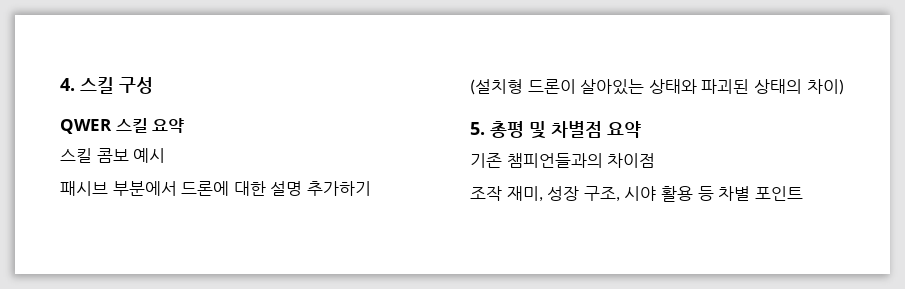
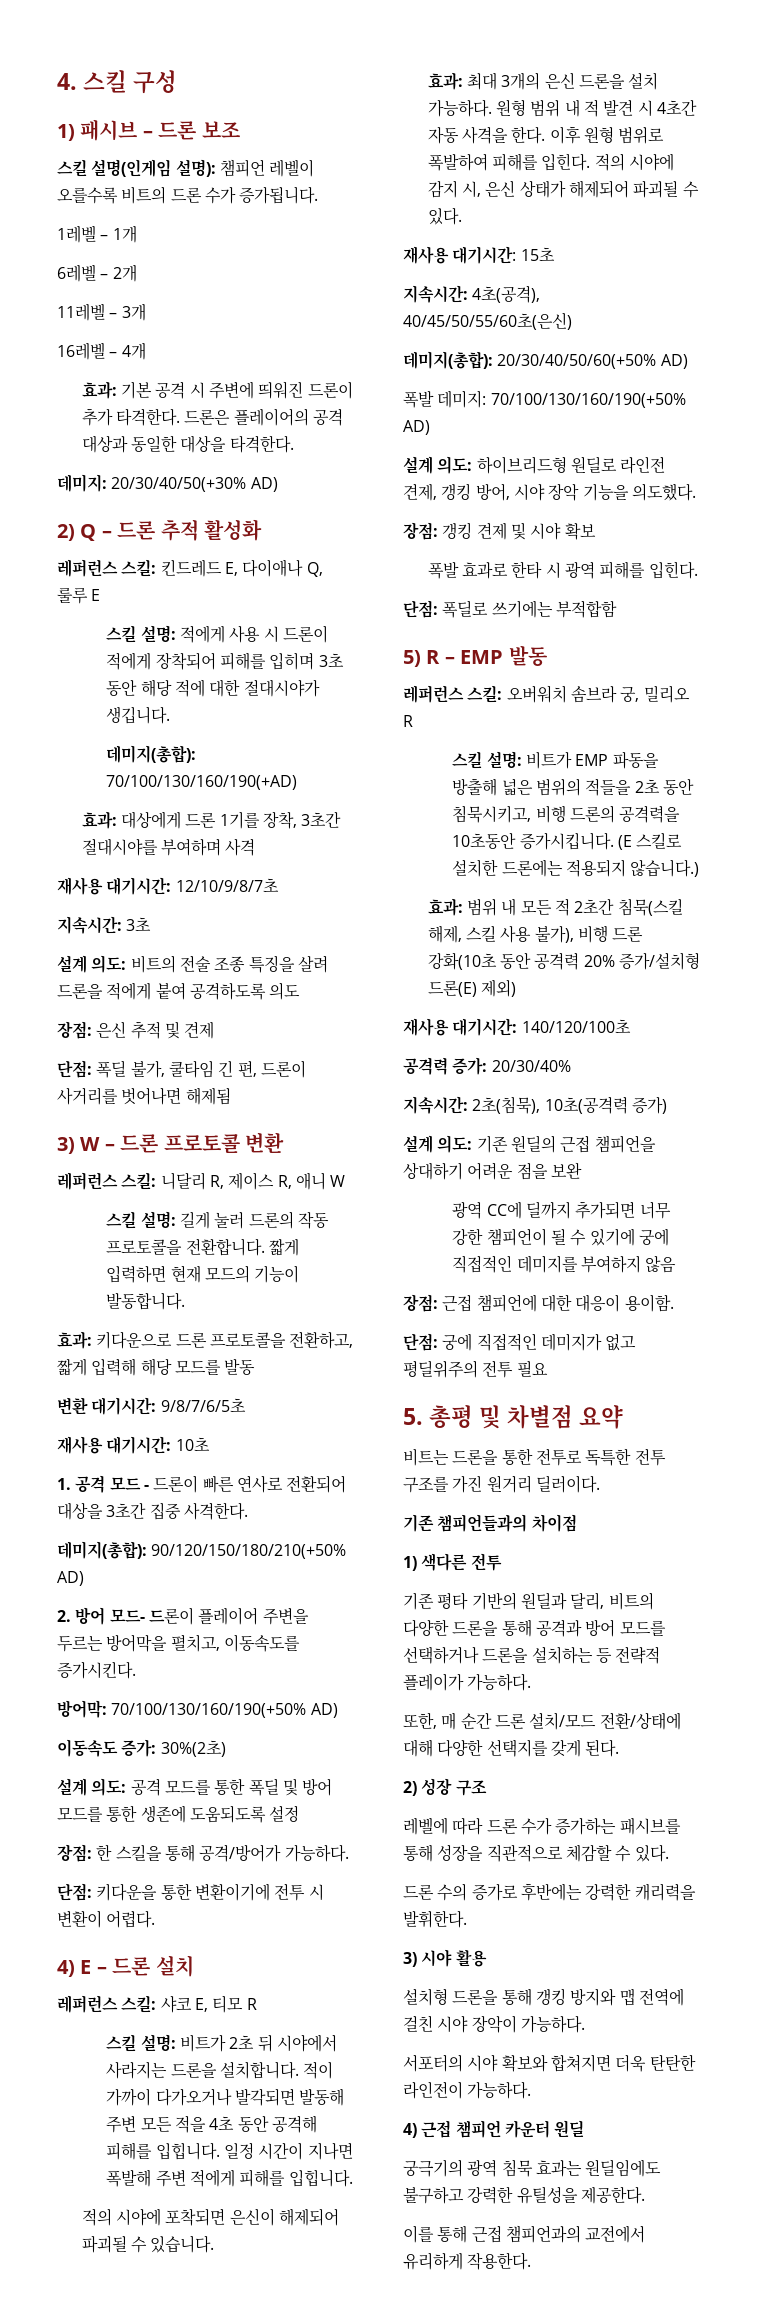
- QWER 스킬 요약
- 스킬 콤보 예시
- 패시브 부분에서 드론에 대한 설명 추가하기
- (설치형 드론이 살아있는 상태와 파괴된 상태의 차이)
+ 1) 패시브 – 드론 보조
+ 스킬 설명(인게임 설명): 챔피언 레벨이 오를수록 비트의 드론 수가 증가됩니다.
+ 1레벨 – 1개
+ 6레벨 – 2개
+ 11레벨 – 3개
+ 16레벨 – 4개
+ 효과: 기본 공격 시 주변에 띄워진 드론이 추가 타격한다. 드론은 플레이어의 공격 대상과 동일한 대상을 타격한다.
+ 데미지: 20/30/40/50(+30% AD)
+ 2) Q – 드론 추적 활성화
+ 레퍼런스 스킬: 킨드레드 E, 다이애나 Q, 룰루 E
+ 스킬 설명: 적에게 사용 시 드론이 적에게 장착되어 피해를 입히며 3초 동안 해당 적에 대한 절대시야가 생깁니다.
+ 데미지(총합): 70/100/130/160/190(+AD)
+ 효과: 대상에게 드론 1기를 장착, 3초간 절대시야를 부여하며 사격
+ 재사용 대기시간: 12/10/9/8/7초
+ 지속시간: 3초
+ 설계 의도: 비트의 전술 조종 특징을 살려 드론을 적에게 붙여 공격하도록 의도
+ 장점: 은신 추적 및 견제
+ 단점: 폭딜 불가, 쿨타임 긴 편, 드론이 사거리를 벗어나면 해제됨
+ 3) W – 드론 프로토콜 변환
+ 레퍼런스 스킬: 니달리 R, 제이스 R, 애니 W
+ 스킬 설명: 길게 눌러 드론의 작동 프로토콜을 전환합니다. 짧게 입력하면 현재 모드의 기능이 발동합니다.
+ 효과: 키다운으로 드론 프로토콜을 전환하고, 짧게 입력해 해당 모드를 발동
+ 변환 대기시간: 9/8/7/6/5초
+ 재사용 대기시간: 10초
+ 1. 공격 모드 - 드론이 빠른 연사로 전환되어 대상을 3초간 집중 사격한다.
+ 데미지(총합): 90/120/150/180/210(+50% AD)
+ 2. 방어 모드- 드론이 플레이어 주변을 두르는 방어막을 펼치고, 이동속도를 증가시킨다.
+ 방어막: 70/100/130/160/190(+50% AD)
+ 이동속도 증가: 30%(2초)
+ 설계 의도: 공격 모드를 통한 폭딜 및 방어 모드를 통한 생존에 도움되도록 설정
+ 장점: 한 스킬을 통해 공격/방어가 가능하다.
+ 단점: 키다운을 통한 변환이기에 전투 시 변환이 어렵다.
+ 4) E – 드론 설치
+ 레퍼런스 스킬: 샤코 E, 티모 R
+ 스킬 설명: 비트가 2초 뒤 시야에서 사라지는 드론을 설치합니다. 적이 가까이 다가오거나 발각되면 발동해 주변 모든 적을 4초 동안 공격해 피해를 입힙니다. 일정 시간이 지나면 폭발해 주변 적에게 피해를 입힙니다.
+ 적의 시야에 포착되면 은신이 해제되어 파괴될 수 있습니다.
+ 효과: 최대 3개의 은신 드론을 설치 가능하다. 원형 범위 내 적 발견 시 4초간 자동 사격을 한다. 이후 원형 범위로 폭발하여 피해를 입힌다. 적의 시야에 감지 시, 은신 상태가 해제되어 파괴될 수 있다.
+ 재사용 대기시간: 15초
+ 지속시간: 4초(공격), 40/45/50/55/60초(은신)
+ 데미지(총합): 20/30/40/50/60(+50% AD)
+ 폭발 데미지: 70/100/130/160/190(+50% AD)
+ 설계 의도: 하이브리드형 원딜로 라인전 견제, 갱킹 방어, 시야 장악 기능을 의도했다.
+ 장점: 갱킹 견제 및 시야 확보
+ 폭발 효과로 한타 시 광역 피해를 입힌다.
+ 단점: 폭딜로 쓰기에는 부적합함
+ 5) R – EMP 발동
+ 레퍼런스 스킬: 오버워치 솜브라 궁, 밀리오 R
+ 스킬 설명: 비트가 EMP 파동을 방출해 넓은 범위의 적들을 2초 동안 침묵시키고, 비행 드론의 공격력을 10초동안 증가시킵니다. (E 스킬로 설치한 드론에는 적용되지 않습니다.)
+ 효과: 범위 내 모든 적 2초간 침묵(스킬 해제, 스킬 사용 불가), 비행 드론 강화(10초 동안 공격력 20% 증가/설치형 드론(E) 제외)
+ 재사용 대기시간: 140/120/100초
+ 공격력 증가: 20/30/40%
+ 지속시간: 2초(침묵), 10초(공격력 증가)
+ 설계 의도: 기존 원딜의 근접 챔피언을 상대하기 어려운 점을 보완
+ 광역 CC에 딜까지 추가되면 너무 강한 챔피언이 될 수 있기에 궁에 직접적인 데미지를 부여하지 않음
+ 장점: 근접 챔피언에 대한 대응이 용이함.
+ 단점: 궁에 직접적인 데미지가 없고 평딜위주의 전투 필요
+ 비트는 드론을 통한 전투로 독특한 전투 구조를 가진 원거리 딜러이다.
  기존 챔피언들과의 차이점
- 조작 재미, 성장 구조, 시야 활용 등 차별 포인트
+ 1) 색다른 전투
+ 기존 평타 기반의 원딜과 달리, 비트의 다양한 드론을 통해 공격과 방어 모드를 선택하거나 드론을 설치하는 등 전략적 플레이가 가능하다.
+ 또한, 매 순간 드론 설치/모드 전환/상태에 대해 다양한 선택지를 갖게 된다.
+ 2) 성장 구조
+ 레벨에 따라 드론 수가 증가하는 패시브를 통해 성장을 직관적으로 체감할 수 있다.
+ 드론 수의 증가로 후반에는 강력한 캐리력을 발휘한다.
+ 3) 시야 활용
+ 설치형 드론을 통해 갱킹 방지와 맵 전역에 걸친 시야 장악이 가능하다.
+ 서포터의 시야 확보와 합쳐지면 더욱 탄탄한 라인전이 가능하다.
+ 4) 근접 챔피언 카운터 원딜
+ 궁극기의 광역 침묵 효과는 원딜임에도 불구하고 강력한 유틸성을 제공한다.
+ 이를 통해 근접 챔피언과의 교전에서 유리하게 작용한다.

